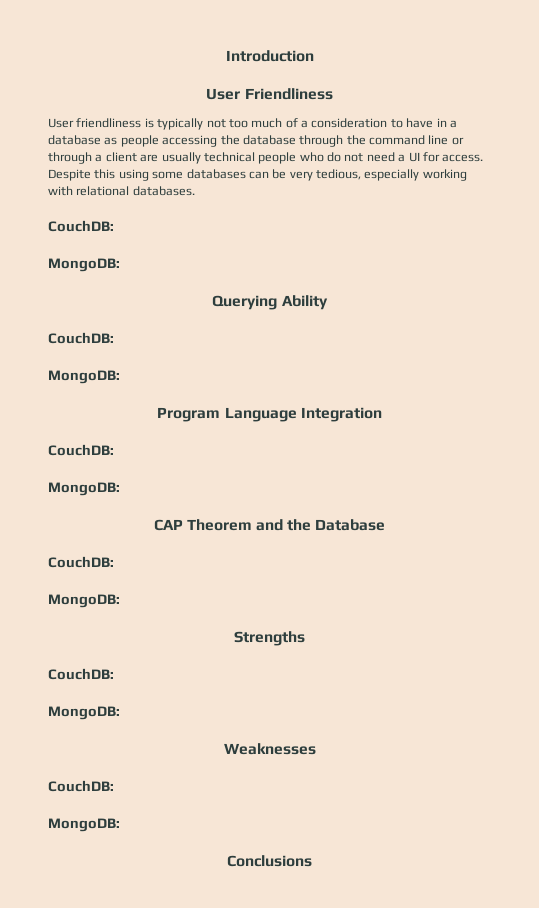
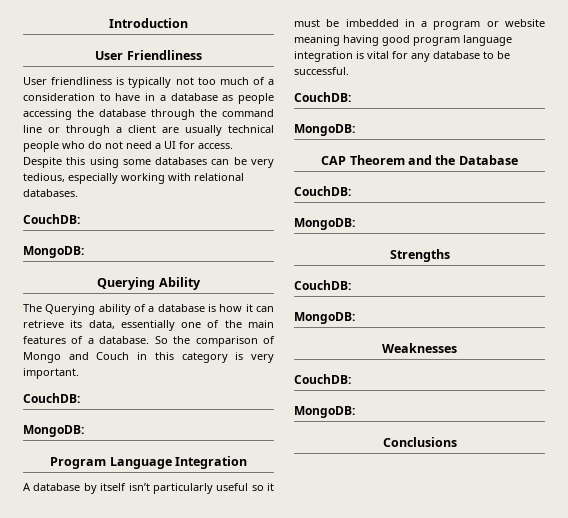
+ The Querying ability of a database is how it can retrieve its data, essentially one of the main features of a database. So the comparison of Mongo and Couch in this category is very important.
+ A database by itself isn’t particularly useful so it must be imbedded in a program or website meaning having good program language integration is vital for any database to be successful.

